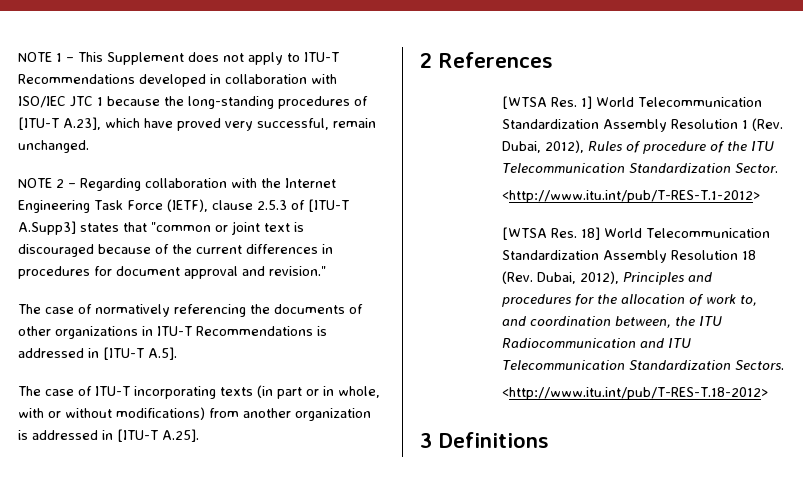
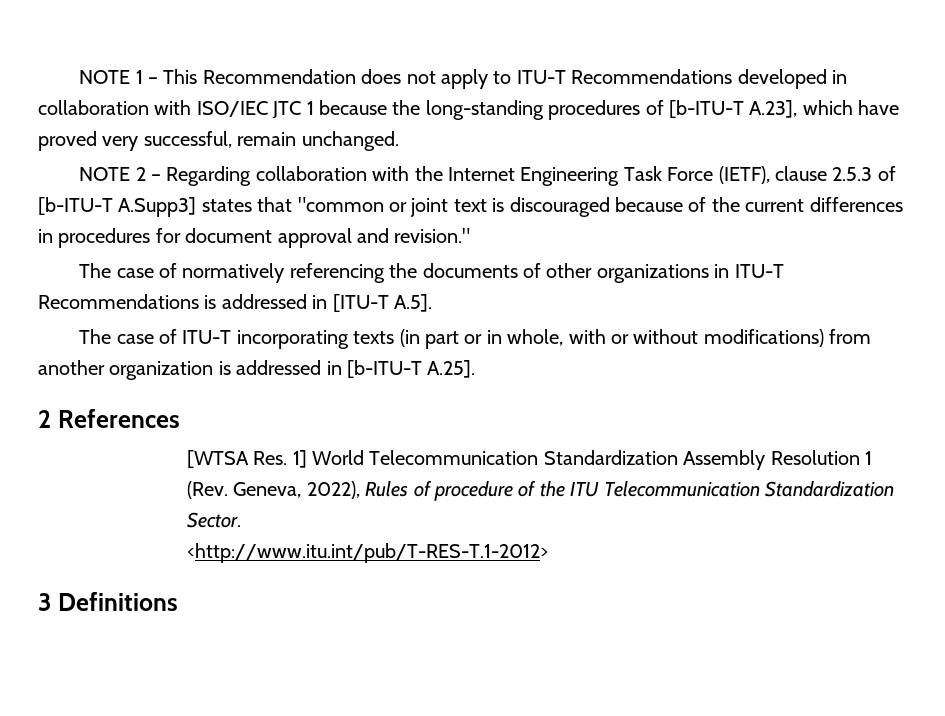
- NOTE 1 – This Supplement does not apply to ITU-T Recommendations developed in collaboration with ISO/IEC JTC 1 because the long-standing procedures of [ITU-T A.23], which have proved very successful, remain unchanged.
+ NOTE 1 – This Recommendation does not apply to ITU-T Recommendations developed in collaboration with ISO/IEC JTC 1 because the long-standing procedures of [b-ITU-T A.23], which have proved very successful, remain unchanged.
- NOTE 2 – Regarding collaboration with the Internet Engineering Task Force (IETF), clause 2.5.3 of [ITU-T A.Supp3] states that "common or joint text is discouraged because of the current differences in procedures for document approval and revision."
+ NOTE 2 – Regarding collaboration with the Internet Engineering Task Force (IETF), clause 2.5.3 of [b-ITU-T A.Supp3] states that "common or joint text is discouraged because of the current differences in procedures for document approval and revision."
- The case of ITU-T incorporating texts (in part or in whole, with or without modifications) from another organization is addressed in [ITU-T A.25].
+ The case of ITU-T incorporating texts (in part or in whole, with or without modifications) from another organization is addressed in [b-ITU-T A.25].
- [WTSA Res. 1] World Telecommunication Standardization Assembly Resolution 1 (Rev. Dubai, 2012), Rules of procedure of the ITU Telecommunication Standardization Sector.
+ [WTSA Res. 1] World Telecommunication Standardization Assembly Resolution 1 (Rev. Geneva, 2022), Rules of procedure of the ITU Telecommunication Standardization Sector.
- [WTSA Res. 18] World Telecommunication Standardization Assembly Resolution 18 (Rev. Dubai, 2012), Principles and procedures for the allocation of work to, and coordination between, the ITU Radiocommunication and ITU Telecommunication Standardization Sectors.
- <http://www.itu.int/pub/T-RES-T.18-2012>

